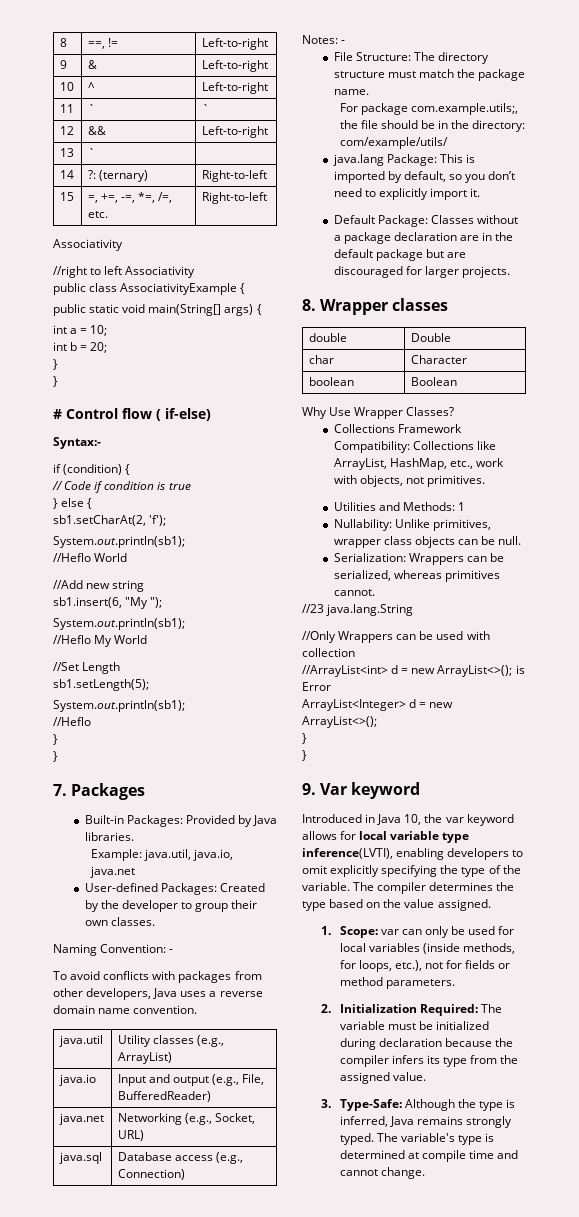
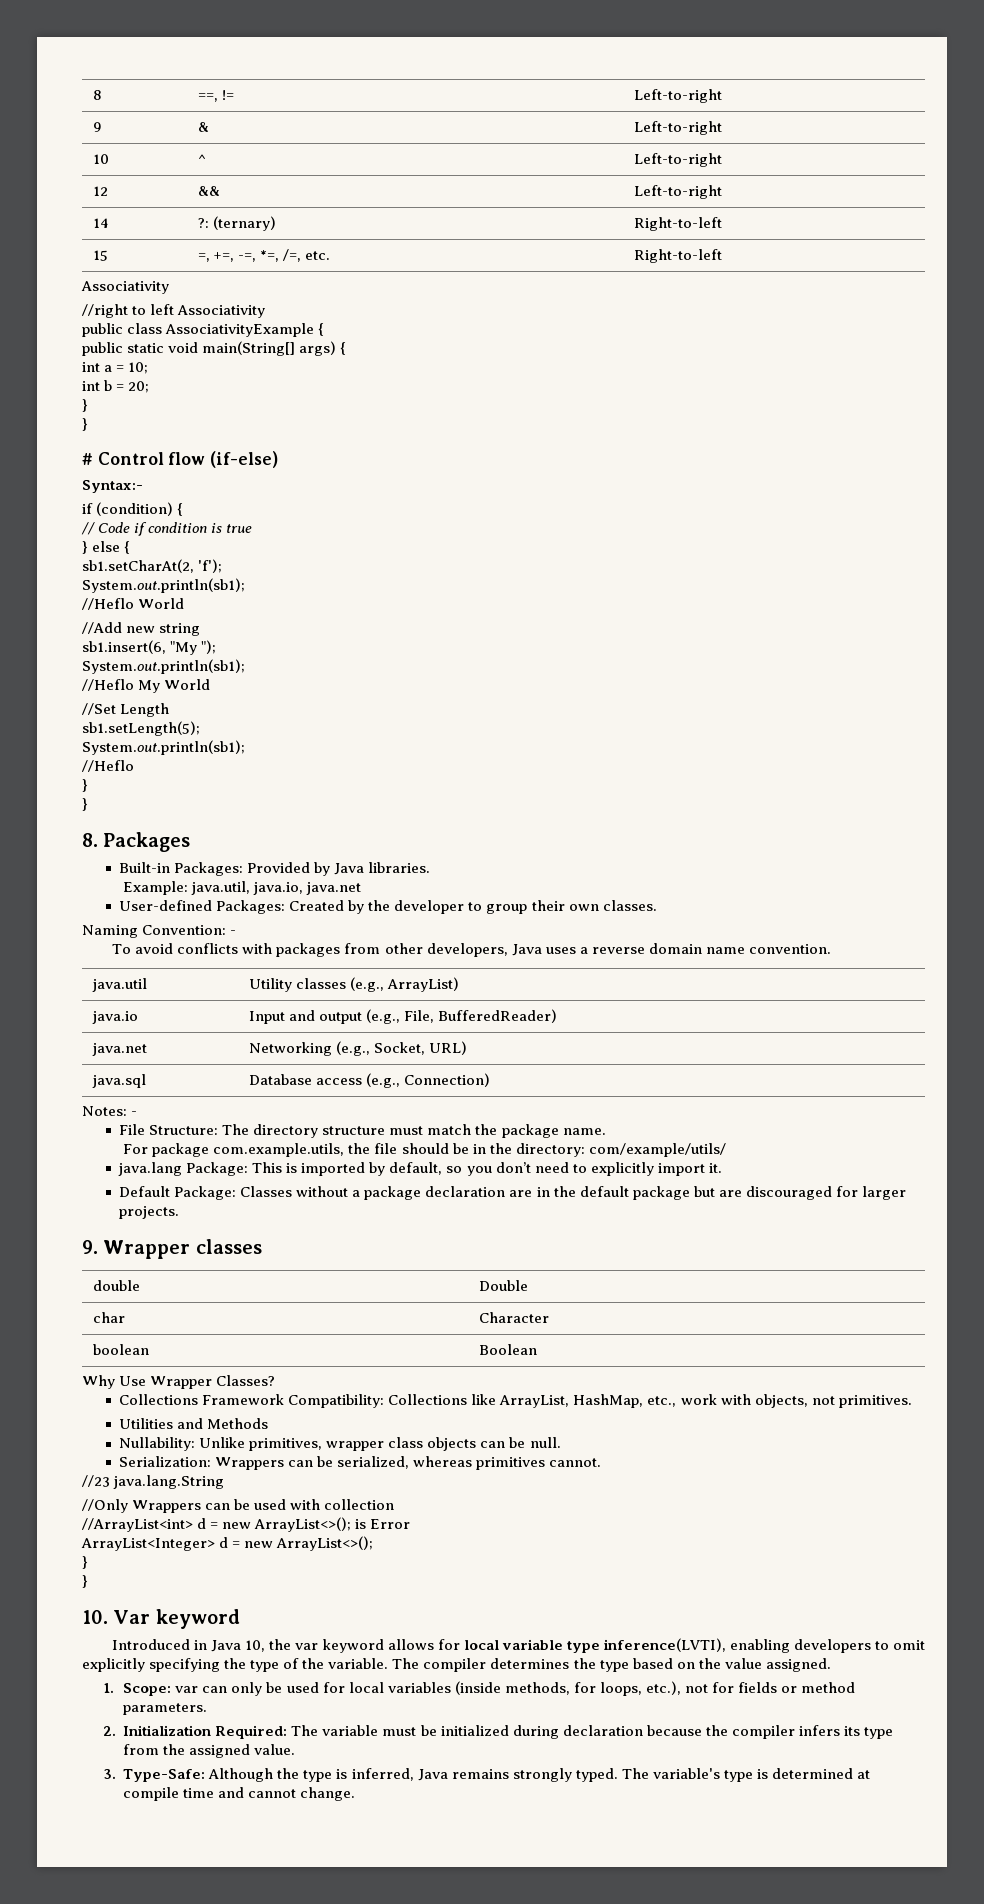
- 11 | ` | `
- 13 | ` |
- # Control flow ( if-else)
+ # Control flow (if-else)
- 7. Packages
+ 8. Packages
- For package com.example.utils;, the file should be in the directory: com/example/utils/
+ For package com.example.utils, the file should be in the directory: com/example/utils/
- 8. Wrapper classes
+ 9. Wrapper classes
- Utilities and Methods: 1
+ Utilities and Methods
- 9. Var keyword
+ 10. Var keyword

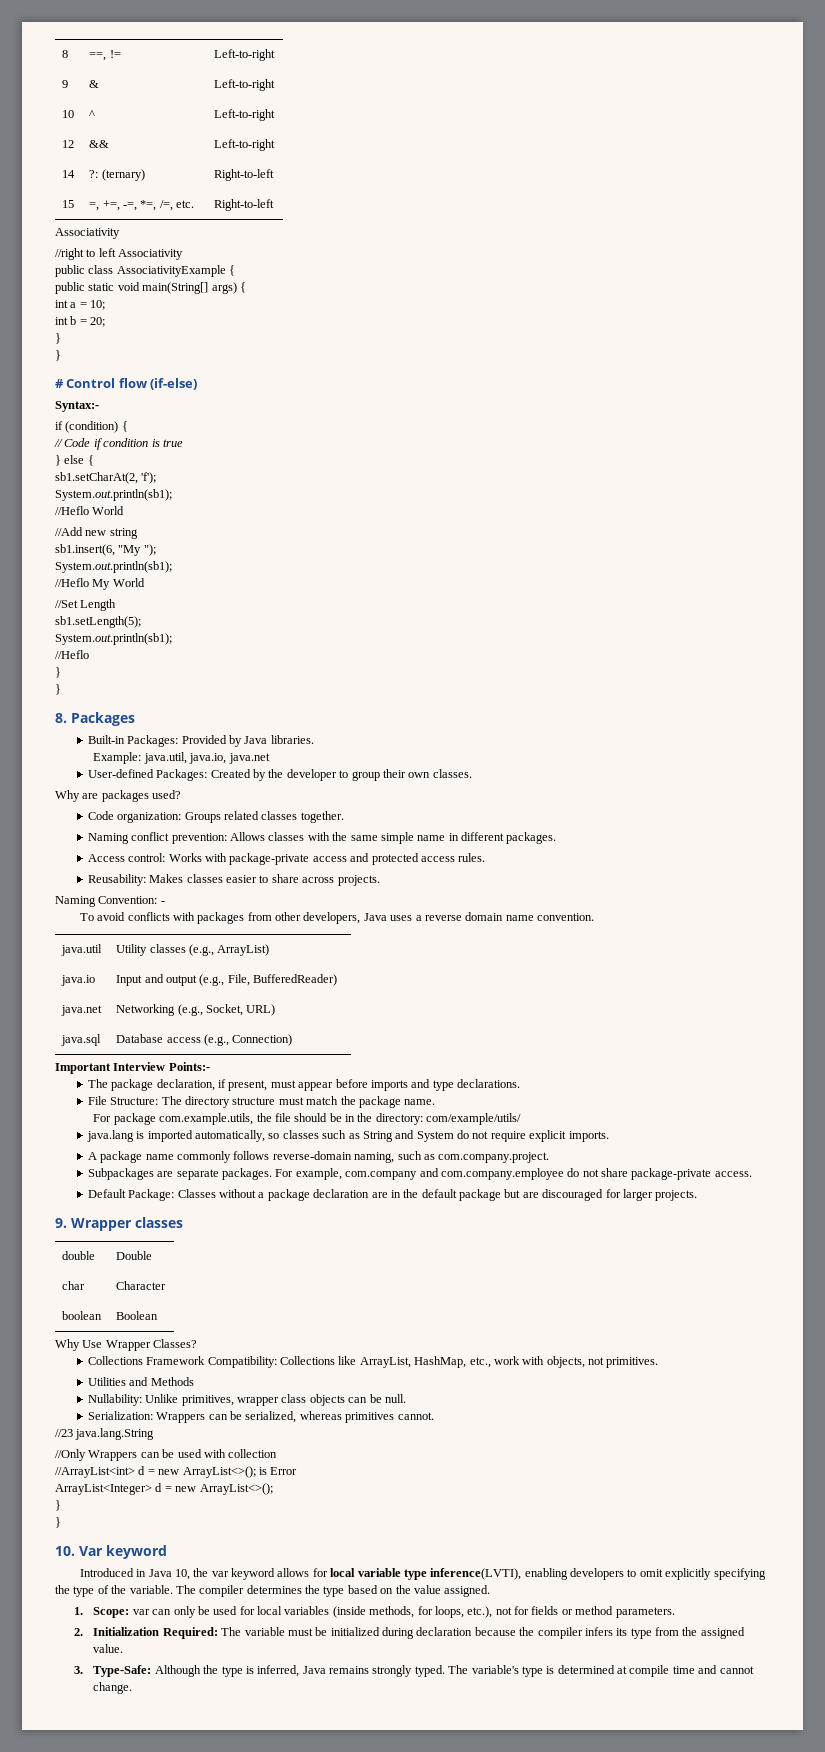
+ Why are packages used?
+ Code organization: Groups related classes together.
+ Naming conflict prevention: Allows classes with the same simple name in different packages.
+ Access control: Works with package-private access and protected access rules.
+ Reusability: Makes classes easier to share across projects.
- Notes: -
+ Important Interview Points:-
+ The package declaration, if present, must appear before imports and type declarations.
- java.lang Package: This is imported by default, so you don’t need to explicitly import it.
+ java.lang is imported automatically, so classes such as String and System do not require explicit imports.
+ A package name commonly follows reverse-domain naming, such as com.company.project.
+ Subpackages are separate packages. For example, com.company and com.company.employee do not share package-private access.

